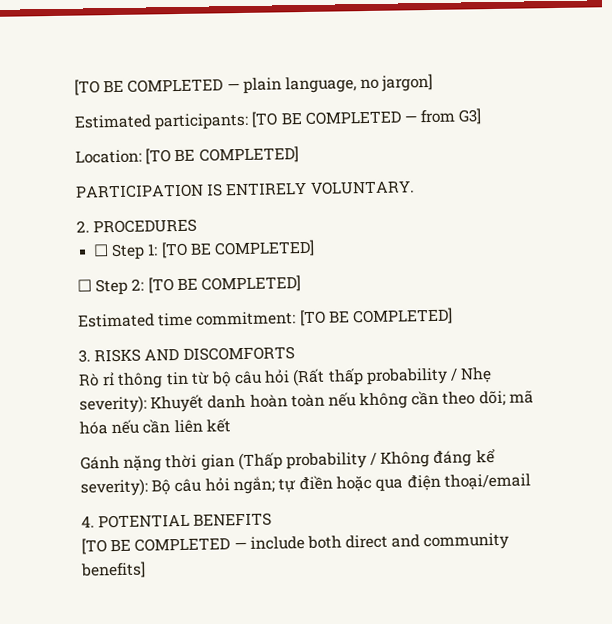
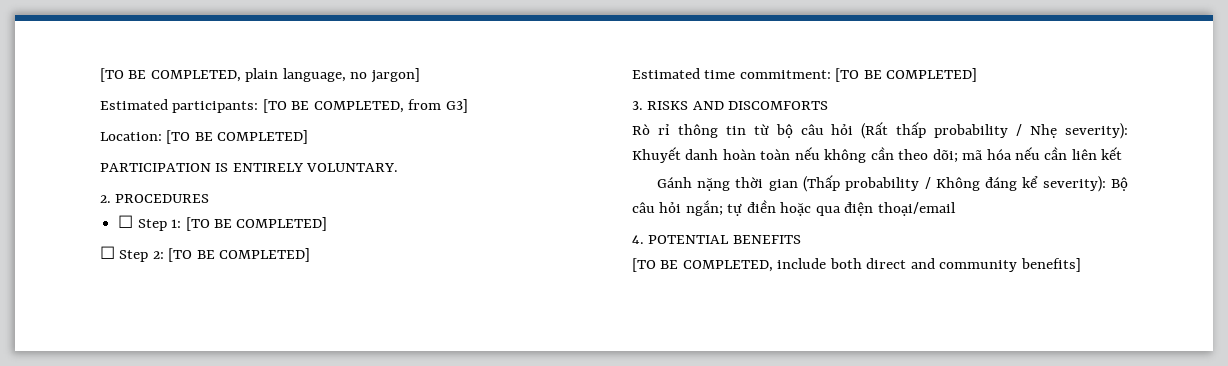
- [TO BE COMPLETED — plain language, no jargon]
+ [TO BE COMPLETED, plain language, no jargon]
- Estimated participants: [TO BE COMPLETED — from G3]
+ Estimated participants: [TO BE COMPLETED, from G3]
- [TO BE COMPLETED — include both direct and community benefits]
+ [TO BE COMPLETED, include both direct and community benefits]

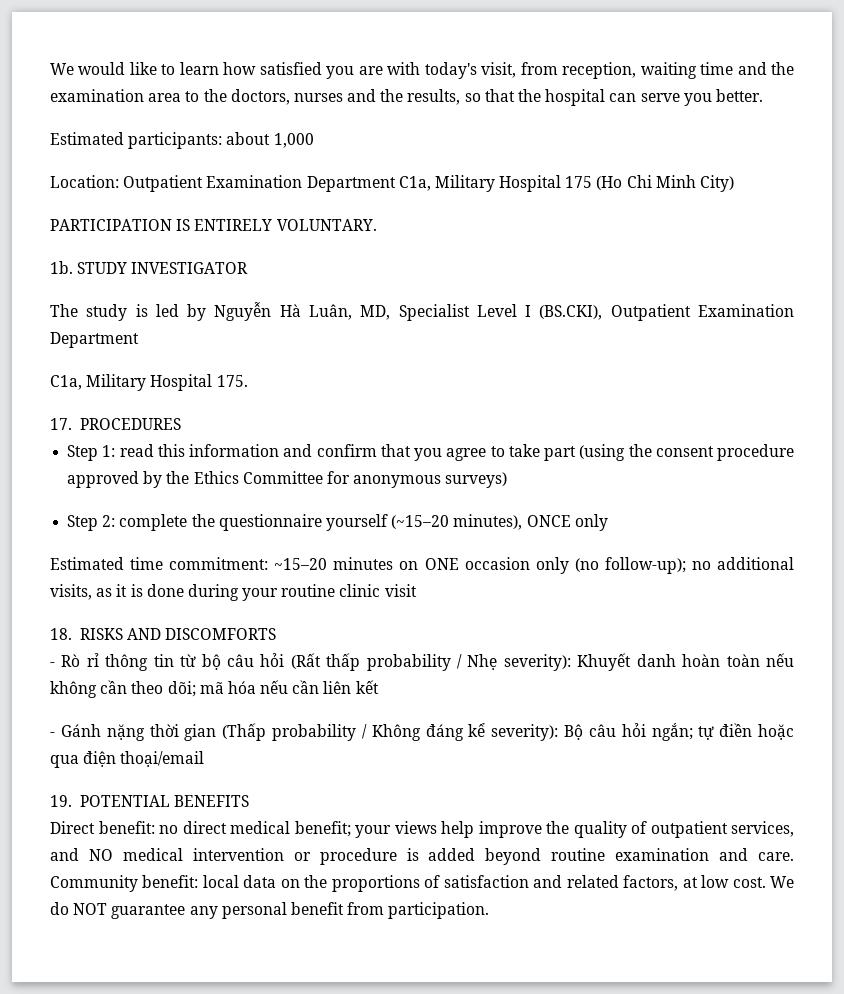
- [TO BE COMPLETED, plain language, no jargon]
- Estimated participants: [TO BE COMPLETED, from G3]
- Location: [TO BE COMPLETED]
+ We would like to learn how satisfied you are with today's visit, from reception, waiting time and the examination area to the doctors, nurses and the results, so that the hospital can serve you better.
+ Estimated participants: about 1,000
+ Location: Outpatient Examination Department C1a, Military Hospital 175 (Ho Chi Minh City)
  PARTICIPATION IS ENTIRELY VOLUNTARY.
- 2. PROCEDURES
+ 1b. STUDY INVESTIGATOR
+ The study is led by Nguyễn Hà Luân, MD, Specialist Level I (BS.CKI), Outpatient Examination Department
+ C1a, Military Hospital 175.
+ 17. PROCEDURES
- ☐ Step 1: [TO BE COMPLETED]
- ☐ Step 2: [TO BE COMPLETED]
- Estimated time commitment: [TO BE COMPLETED]
- 3. RISKS AND DISCOMFORTS
+ Step 1: read this information and confirm that you agree to take part (using the consent procedure approved by the Ethics Committee for anonymous surveys)
+ Step 2: complete the questionnaire yourself (~15–20 minutes), ONCE only
+ Estimated time commitment: ~15–20 minutes on ONE occasion only (no follow-up); no additional visits, as it is done during your routine clinic visit
+ 18. RISKS AND DISCOMFORTS
- Rò rỉ thông tin từ bộ câu hỏi (Rất thấp probability / Nhẹ severity): Khuyết danh hoàn toàn nếu không cần theo dõi; mã hóa nếu cần liên kết
+ - Rò rỉ thông tin từ bộ câu hỏi (Rất thấp probability / Nhẹ severity): Khuyết danh hoàn toàn nếu không cần theo dõi; mã hóa nếu cần liên kết
- Gánh nặng thời gian (Thấp probability / Không đáng kể severity): Bộ câu hỏi ngắn; tự điền hoặc qua điện thoại/email
+ - Gánh nặng thời gian (Thấp probability / Không đáng kể severity): Bộ câu hỏi ngắn; tự điền hoặc qua điện thoại/email
- 4. POTENTIAL BENEFITS
+ 19. POTENTIAL BENEFITS
- [TO BE COMPLETED, include both direct and community benefits]
+ Direct benefit: no direct medical benefit; your views help improve the quality of outpatient services, and NO medical intervention or procedure is added beyond routine examination and care. Community benefit: local data on the proportions of satisfaction and related factors, at low cost. We do NOT guarantee any personal benefit from participation.

